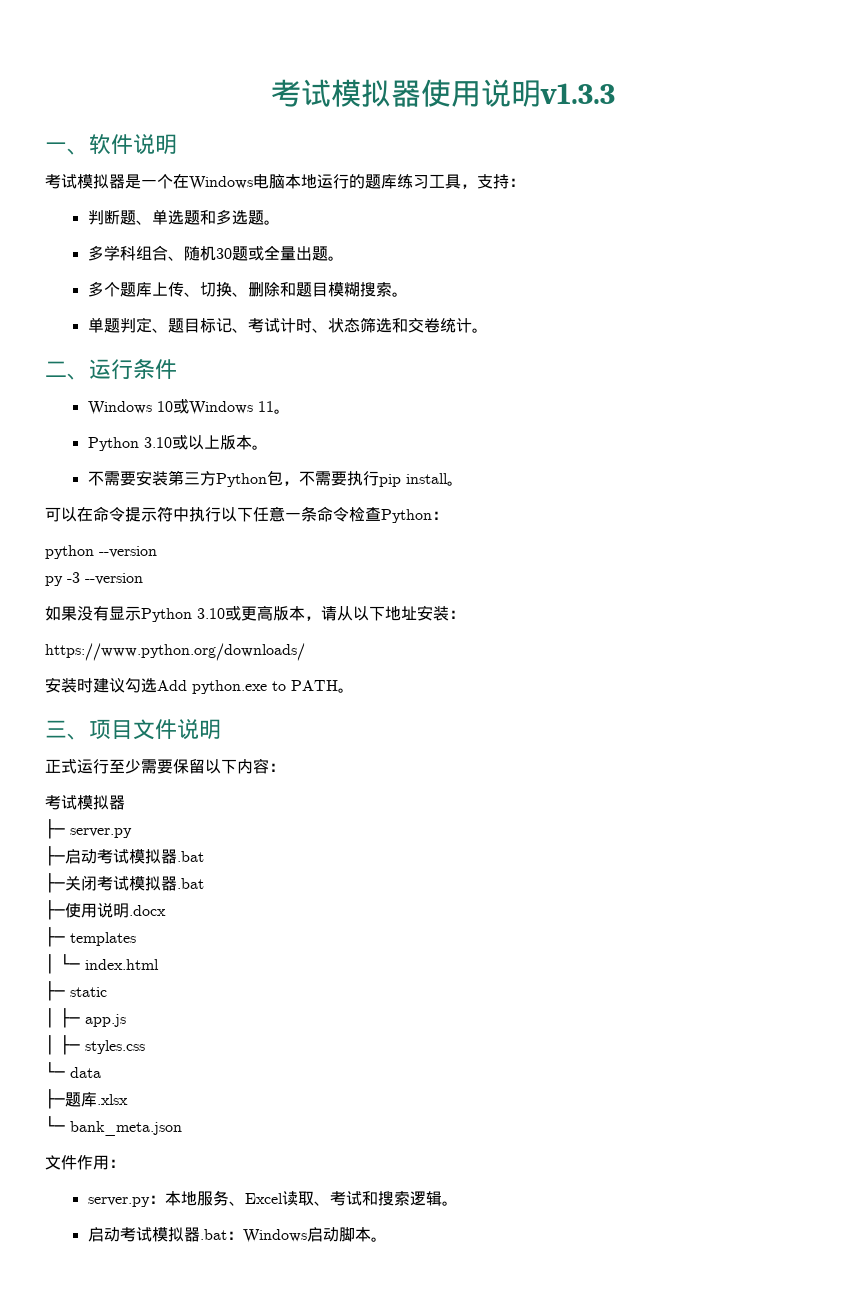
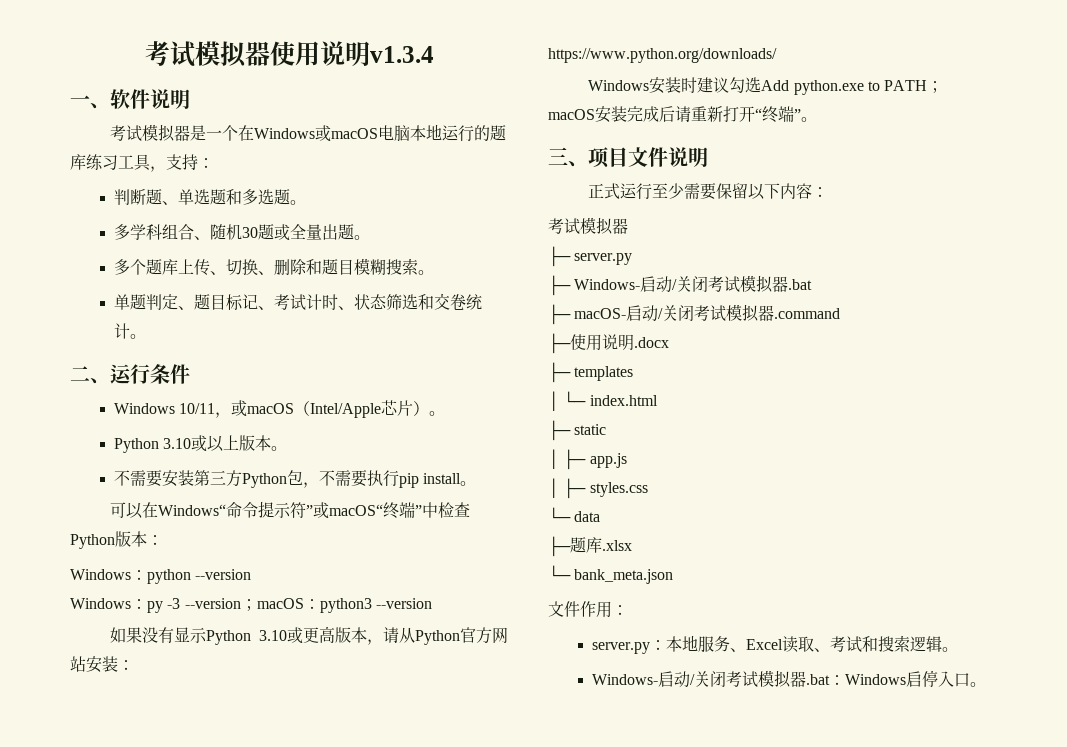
- 考试模拟器使用说明v1.3.3
+ 考试模拟器使用说明v1.3.4
- 考试模拟器是一个在Windows电脑本地运行的题库练习工具，支持：
+ 考试模拟器是一个在Windows或macOS电脑本地运行的题库练习工具，支持：
- Windows 10或Windows 11。
+ Windows 10/11，或macOS（Intel/Apple芯片）。
- 可以在命令提示符中执行以下任意一条命令检查Python：
- python --version
+ 可以在Windows“命令提示符”或macOS“终端”中检查Python版本：
+ Windows：python --version
- py -3 --version
+ Windows：py -3 --version；macOS：python3 --version
- 如果没有显示Python 3.10或更高版本，请从以下地址安装：
+ 如果没有显示Python 3.10或更高版本，请从Python官方网站安装：
- 安装时建议勾选Add python.exe to PATH。
+ Windows安装时建议勾选Add python.exe to PATH；macOS安装完成后请重新打开“终端”。
- ├─启动考试模拟器.bat
- ├─关闭考试模拟器.bat
+ ├─ Windows-启动/关闭考试模拟器.bat
+ ├─ macOS-启动/关闭考试模拟器.command
- 启动考试模拟器.bat：Windows启动脚本。
+ Windows-启动/关闭考试模拟器.bat：Windows启停入口。

